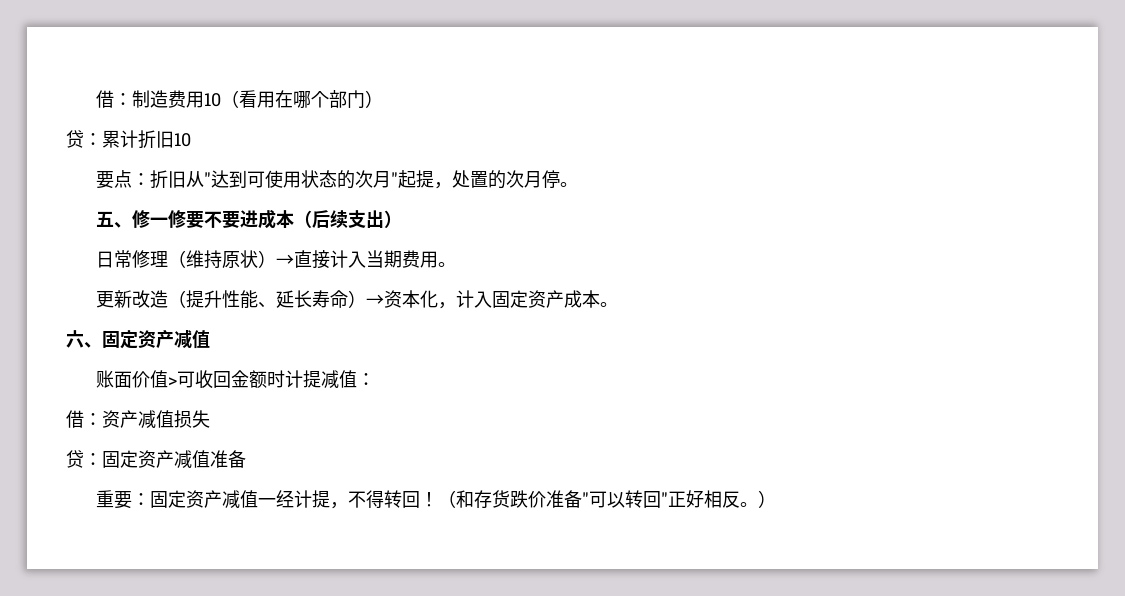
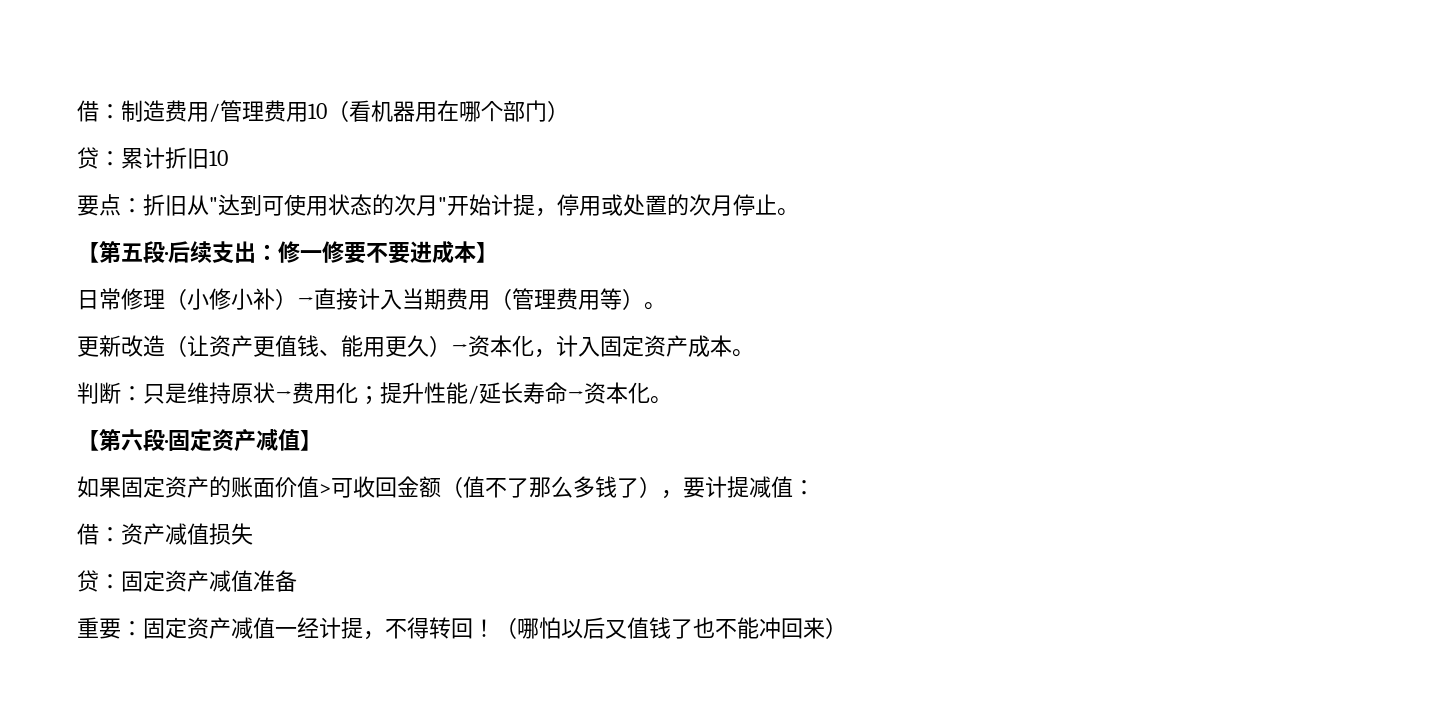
- 借：制造费用10（看用在哪个部门）
+ 借：制造费用/管理费用10（看机器用在哪个部门）
- 要点：折旧从"达到可使用状态的次月"起提，处置的次月停。
- 五、修一修要不要进成本（后续支出）
+ 要点：折旧从"达到可使用状态的次月"开始计提，停用或处置的次月停止。
+ 【第五段·后续支出：修一修要不要进成本】
- 日常修理（维持原状）→直接计入当期费用。
+ 日常修理（小修小补）→直接计入当期费用（管理费用等）。
- 更新改造（提升性能、延长寿命）→资本化，计入固定资产成本。
+ 更新改造（让资产更值钱、能用更久）→资本化，计入固定资产成本。
- 六、固定资产减值
- 账面价值>可收回金额时计提减值：
+ 判断：只是维持原状→费用化；提升性能/延长寿命→资本化。
+ 【第六段·固定资产减值】
+ 如果固定资产的账面价值>可收回金额（值不了那么多钱了），要计提减值：
- （和存货跌价准备"可以转回"正好相反。）
+ （哪怕以后又值钱了也不能冲回来）

